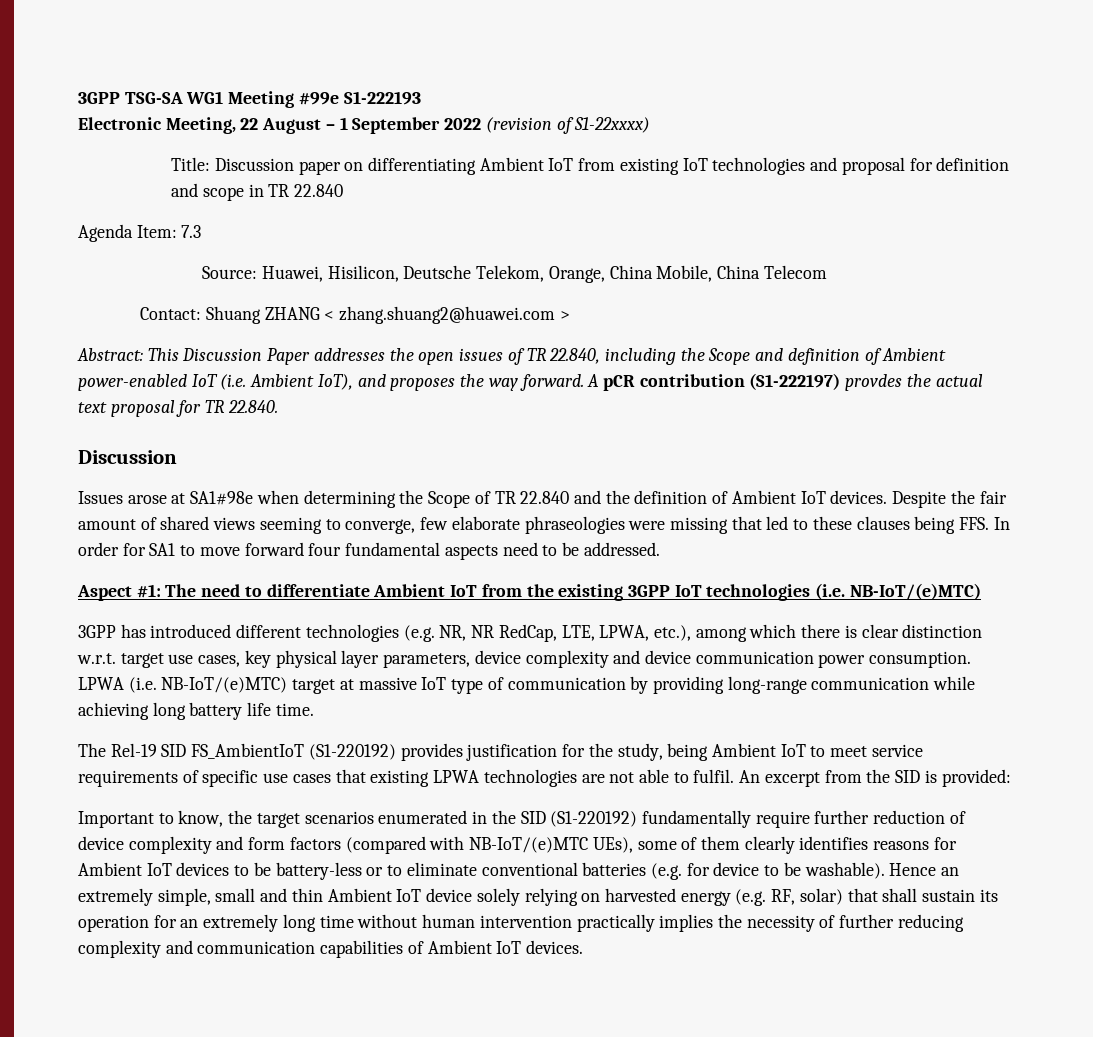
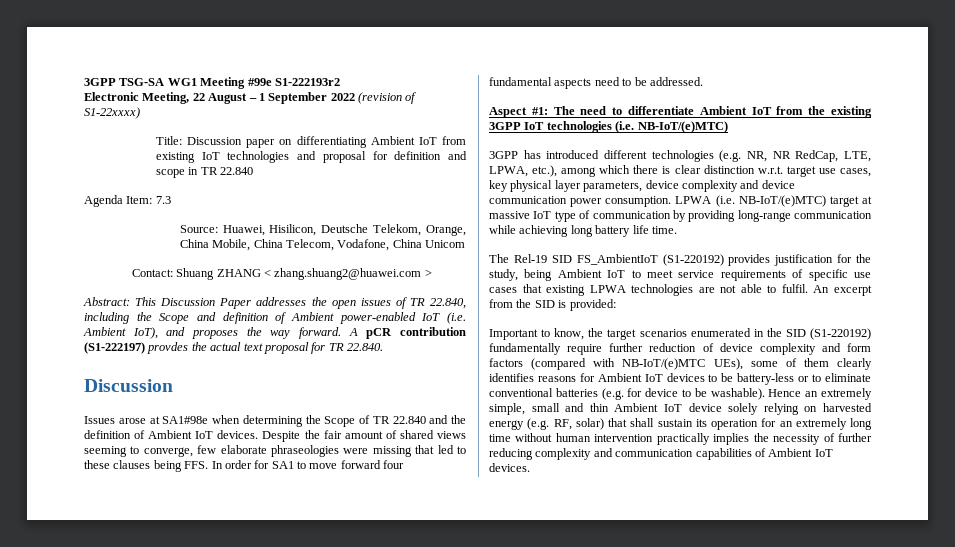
- 3GPP TSG-SA WG1 Meeting #99e S1-222193
+ 3GPP TSG-SA WG1 Meeting #99e S1-222193r2
- Source: Huawei, Hisilicon, Deutsche Telekom, Orange, China Mobile, China Telecom
+ Source: Huawei, Hisilicon, Deutsche Telekom, Orange, China Mobile, China Telecom, Vodafone, China Unicom

